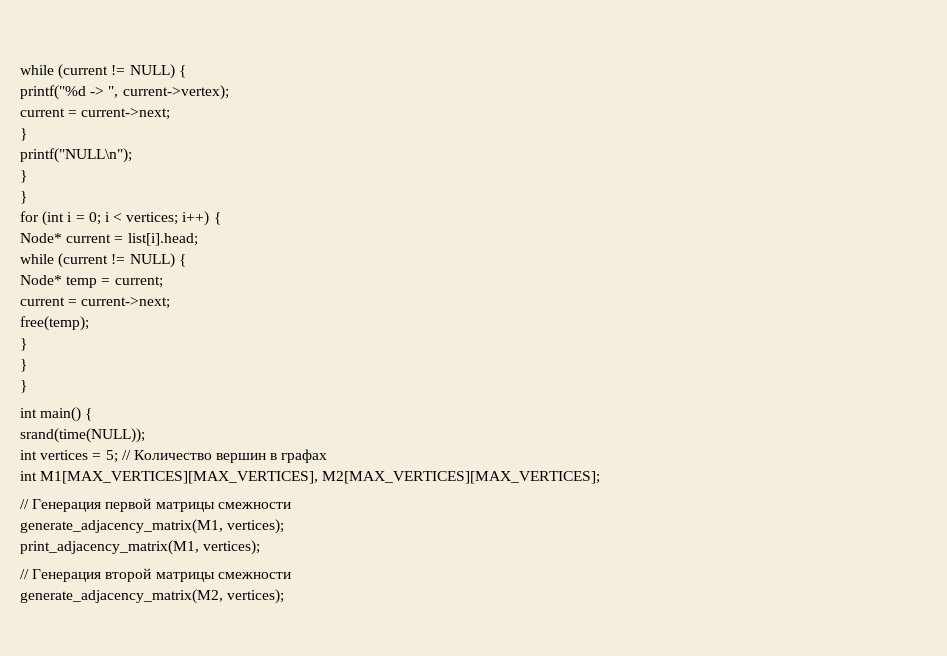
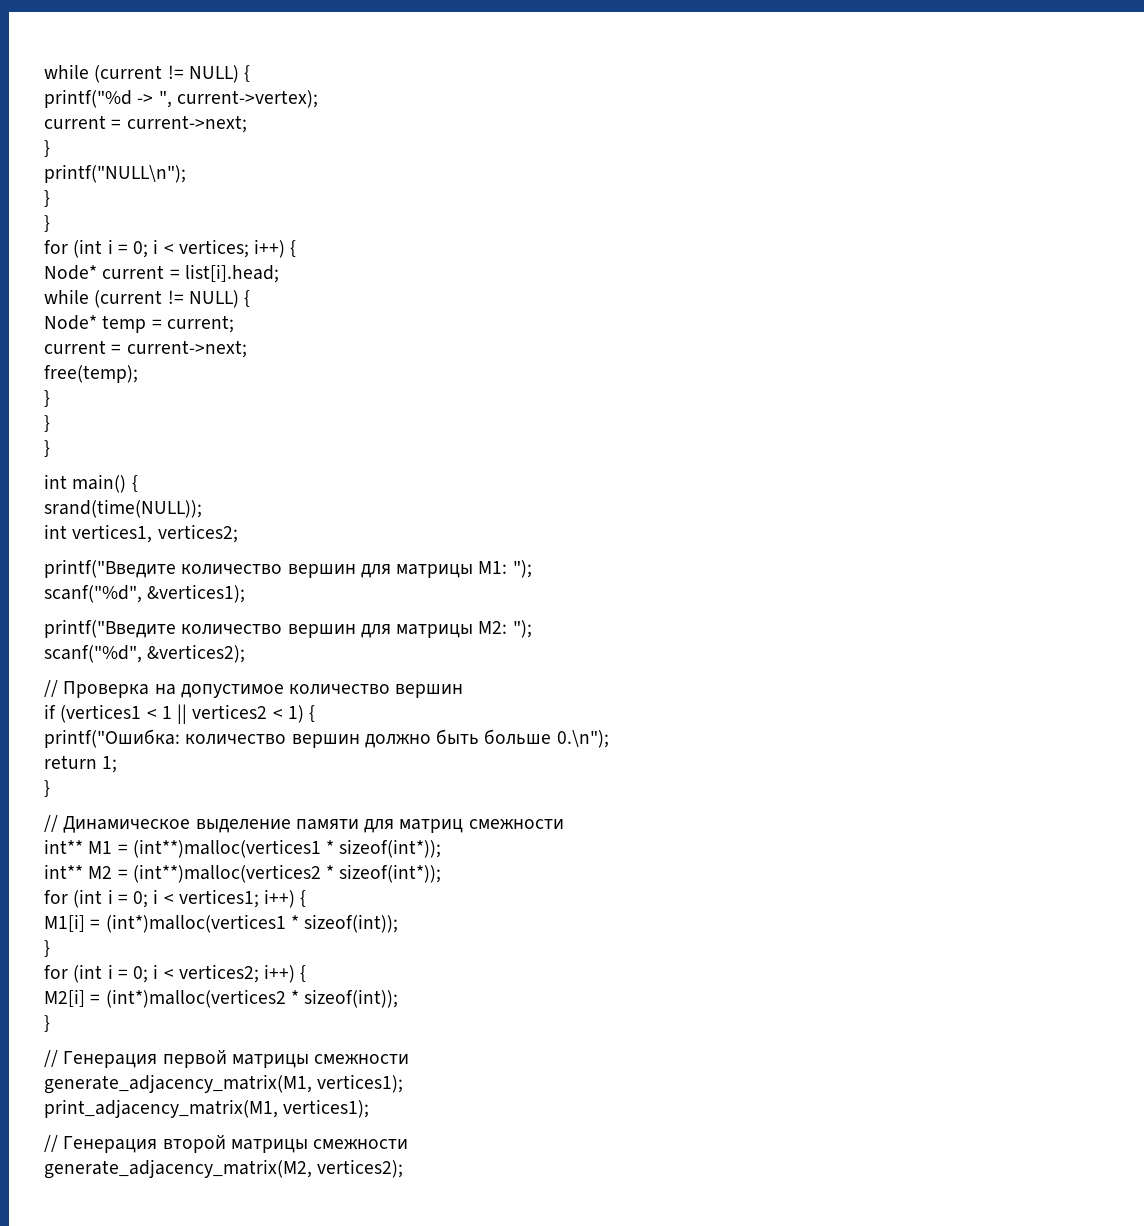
- int vertices = 5; // Количество вершин в графах
- int M1[MAX_VERTICES][MAX_VERTICES], M2[MAX_VERTICES][MAX_VERTICES];
+ int vertices1, vertices2;
+ printf("Введите количество вершин для матрицы M1: ");
+ scanf("%d", &vertices1);
+ printf("Введите количество вершин для матрицы M2: ");
+ scanf("%d", &vertices2);
+ // Проверка на допустимое количество вершин
+ if (vertices1 < 1 || vertices2 < 1) {
+ printf("Ошибка: количество вершин должно быть больше 0.\n");
+ return 1;
+ }
+ // Динамическое выделение памяти для матриц смежности
+ int** M1 = (int**)malloc(vertices1 * sizeof(int*));
+ int** M2 = (int**)malloc(vertices2 * sizeof(int*));
+ for (int i = 0; i < vertices1; i++) {
+ M1[i] = (int*)malloc(vertices1 * sizeof(int));
+ }
+ for (int i = 0; i < vertices2; i++) {
+ M2[i] = (int*)malloc(vertices2 * sizeof(int));
+ }
- generate_adjacency_matrix(M1, vertices);
+ generate_adjacency_matrix(M1, vertices1);
- print_adjacency_matrix(M1, vertices);
+ print_adjacency_matrix(M1, vertices1);
- generate_adjacency_matrix(M2, vertices);
+ generate_adjacency_matrix(M2, vertices2);

